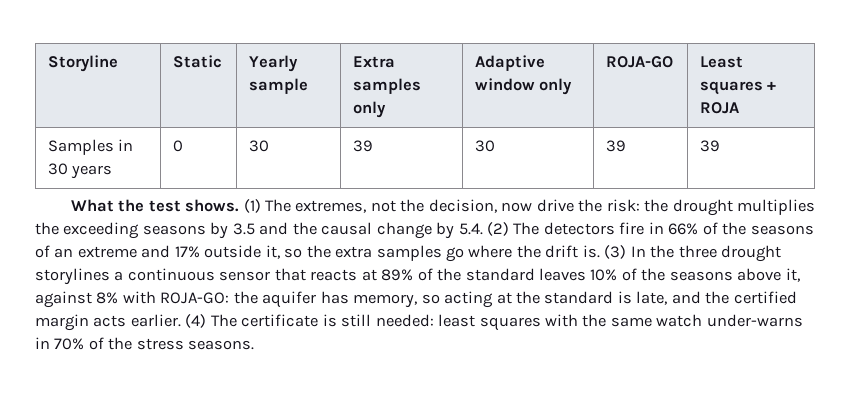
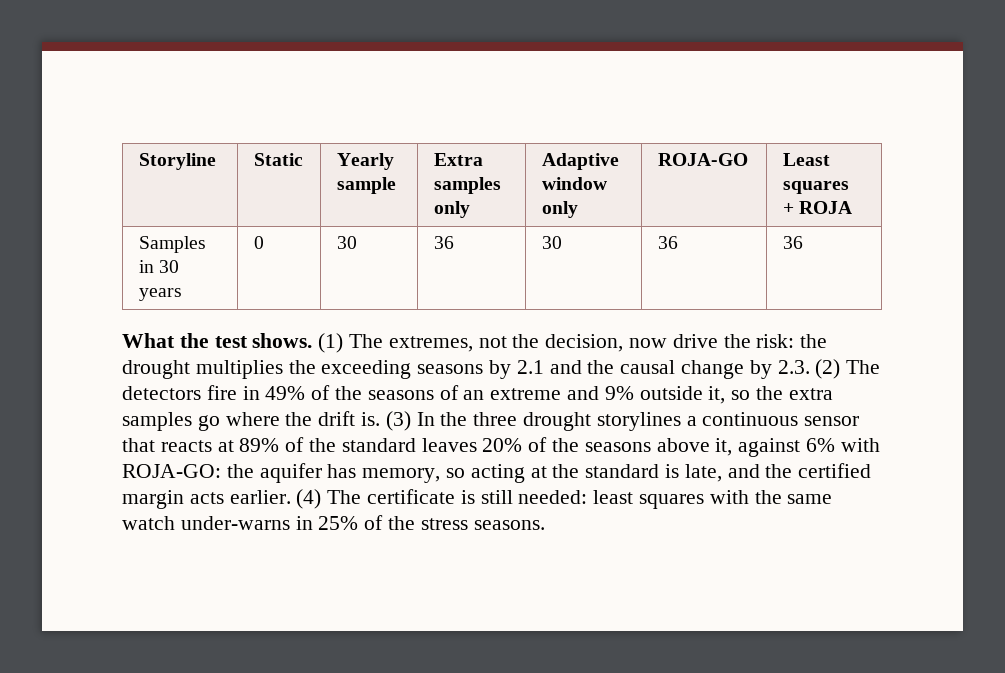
- Samples in 30 years | 0 | 30 | 39 | 30 | 39 | 39
+ Samples in 30 years | 0 | 30 | 36 | 30 | 36 | 36
- (1) The extremes, not the decision, now drive the risk: the drought multiplies the exceeding seasons by 3.5 and the causal change by 5.4. (2) The detectors fire in 66% of the seasons of an extreme and 17% outside it, so the extra samples go where the drift is.
+ (1) The extremes, not the decision, now drive the risk: the drought multiplies the exceeding seasons by 2.1 and the causal change by 2.3. (2) The detectors fire in 49% of the seasons of an extreme and 9% outside it, so the extra samples go where the drift is.
- (3) In the three drought storylines a continuous sensor that reacts at 89% of the standard leaves 10% of the seasons above it, against 8% with ROJA-GO: the aquifer has memory, so acting at the standard is late, and the certified margin acts earlier.
+ (3) In the three drought storylines a continuous sensor that reacts at 89% of the standard leaves 20% of the seasons above it, against 6% with ROJA-GO: the aquifer has memory, so acting at the standard is late, and the certified margin acts earlier.
- (4) The certificate is still needed: least squares with the same watch under-warns in 70% of the stress seasons.
+ (4) The certificate is still needed: least squares with the same watch under-warns in 25% of the stress seasons.

